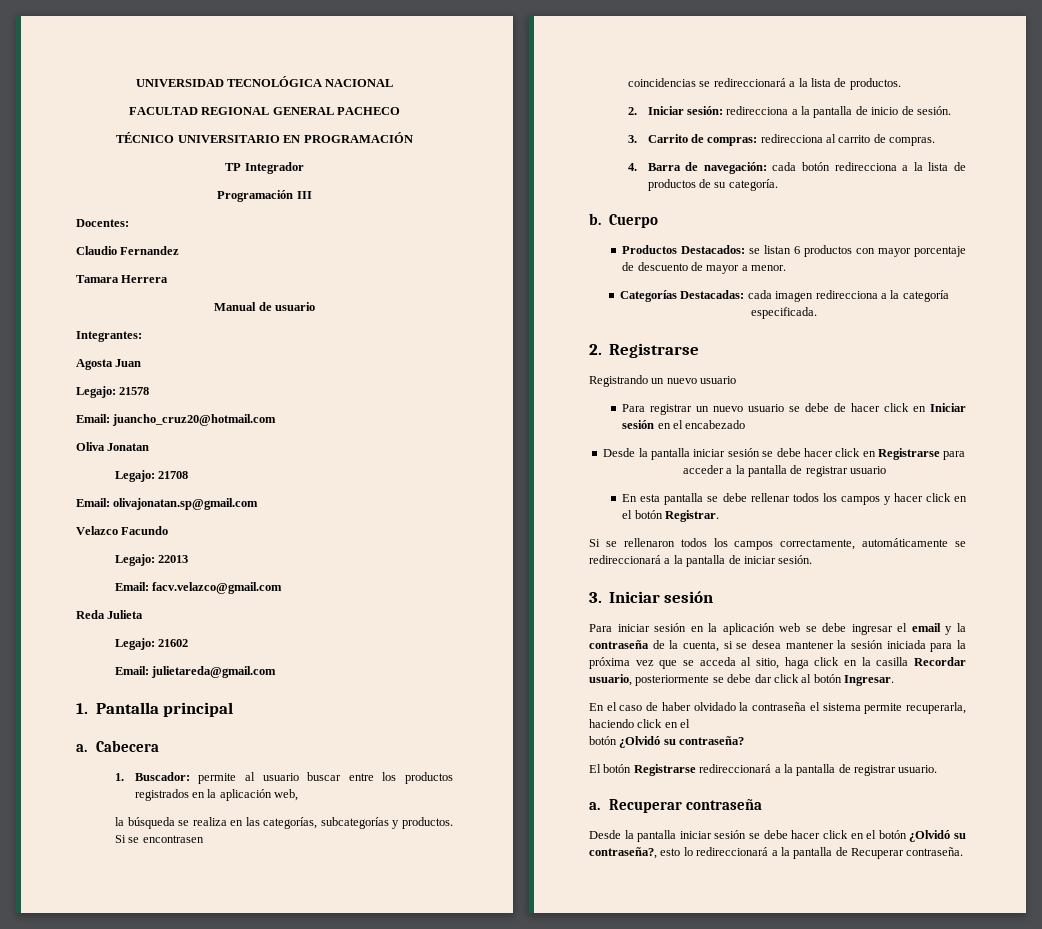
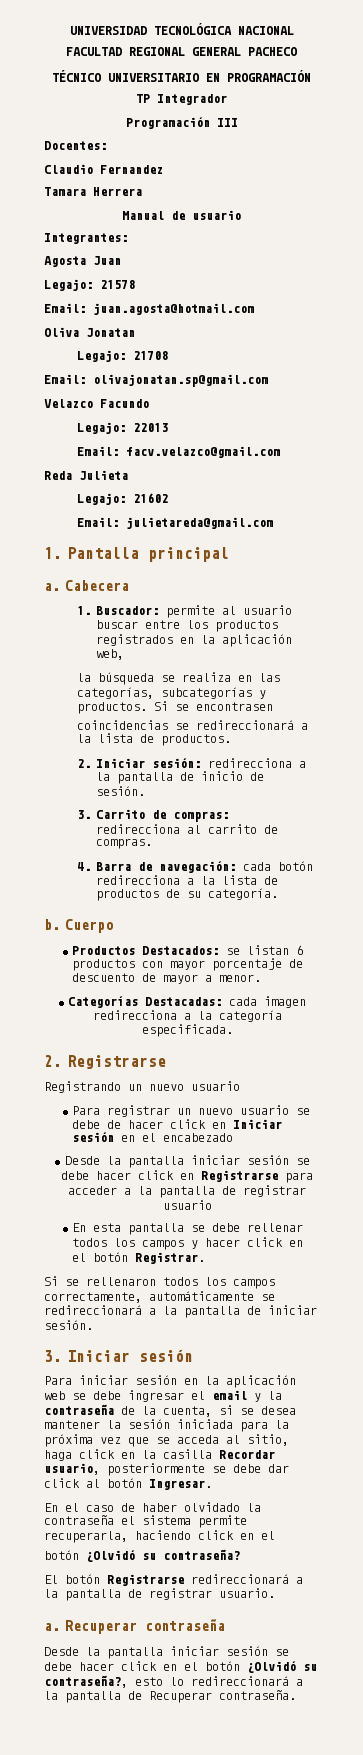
- Email: juancho_cruz20@hotmail.com
+ Email: juan.agosta@hotmail.com

